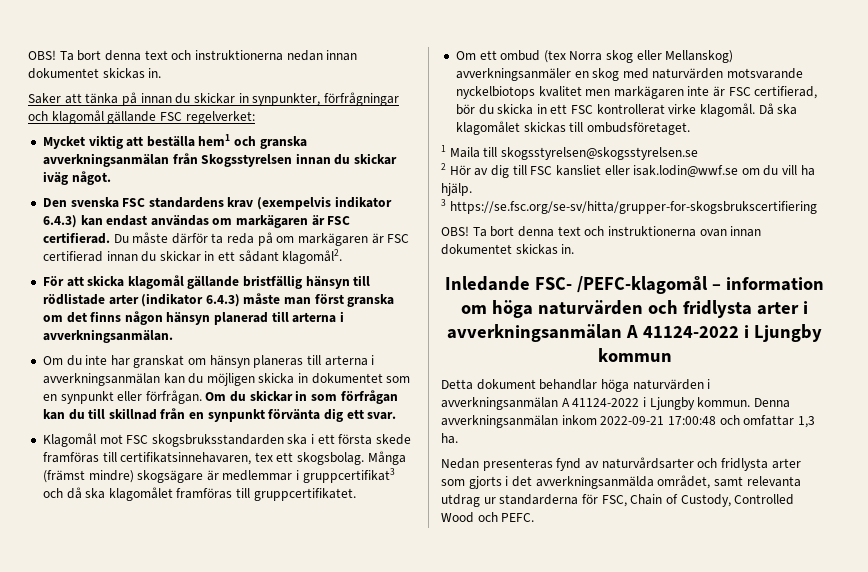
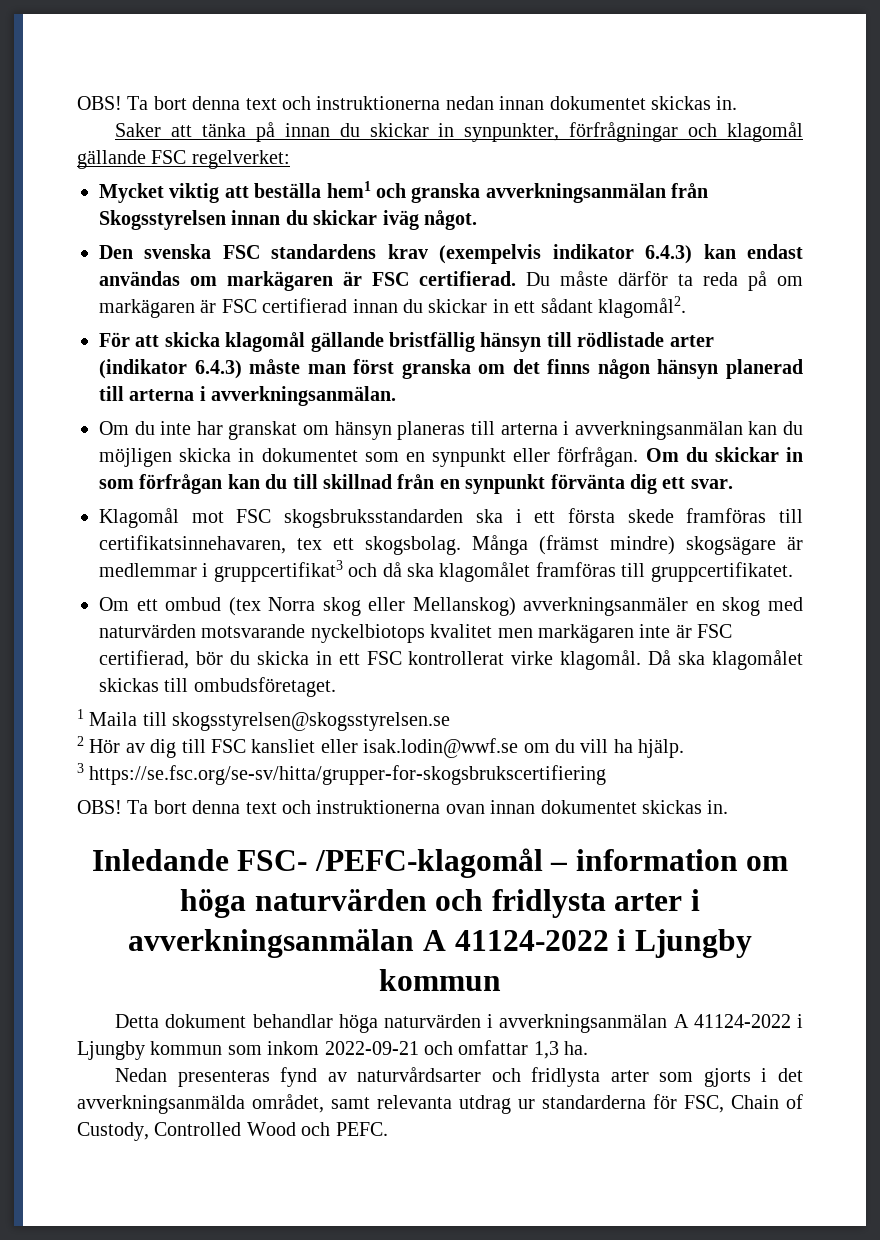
- Detta dokument behandlar höga naturvärden i avverkningsanmälan A 41124-2022 i Ljungby kommun. Denna avverkningsanmälan inkom 2022-09-21 17:00:48 och omfattar 1,3 ha.
+ Detta dokument behandlar höga naturvärden i avverkningsanmälan A 41124-2022 i Ljungby kommun som inkom 2022-09-21 och omfattar 1,3 ha.

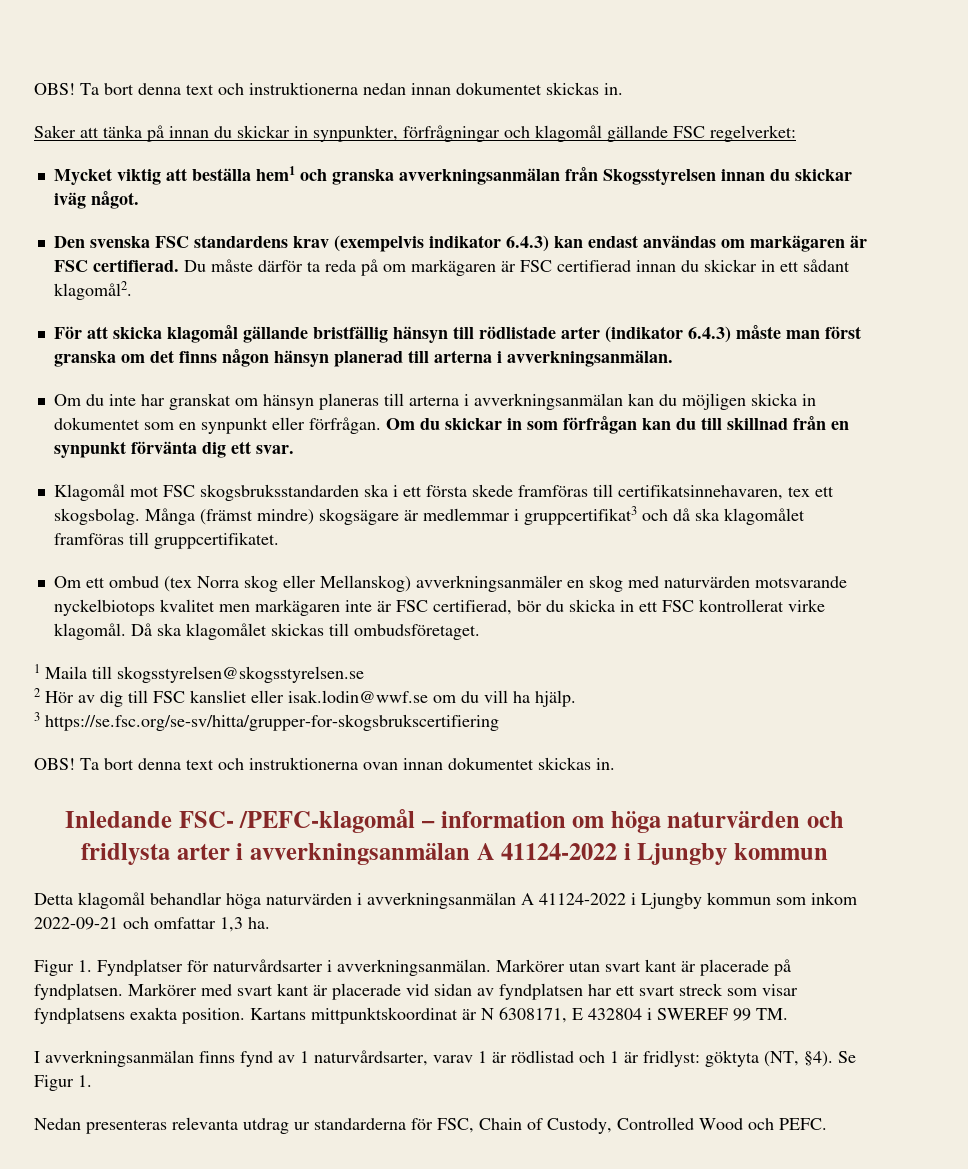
- Detta dokument behandlar höga naturvärden i avverkningsanmälan A 41124-2022 i Ljungby kommun som inkom 2022-09-21 och omfattar 1,3 ha.
+ Detta klagomål behandlar höga naturvärden i avverkningsanmälan A 41124-2022 i Ljungby kommun som inkom 2022-09-21 och omfattar 1,3 ha.
- Nedan presenteras fynd av naturvårdsarter och fridlysta arter som gjorts i det avverkningsanmälda området, samt relevanta utdrag ur standarderna för FSC, Chain of Custody, Controlled Wood och PEFC.
+ Figur 1. Fyndplatser för naturvårdsarter i avverkningsanmälan. Markörer utan svart kant är placerade på fyndplatsen. Markörer med svart kant är placerade vid sidan av fyndplatsen har ett svart streck som visar fyndplatsens exakta position. Kartans mittpunktskoordinat är N 6308171, E 432804 i SWEREF 99 TM.
+ I avverkningsanmälan finns fynd av 1 naturvårdsarter, varav 1 är rödlistad och 1 är fridlyst: göktyta (NT, §4). Se Figur 1.
+ Nedan presenteras relevanta utdrag ur standarderna för FSC, Chain of Custody, Controlled Wood och PEFC.

